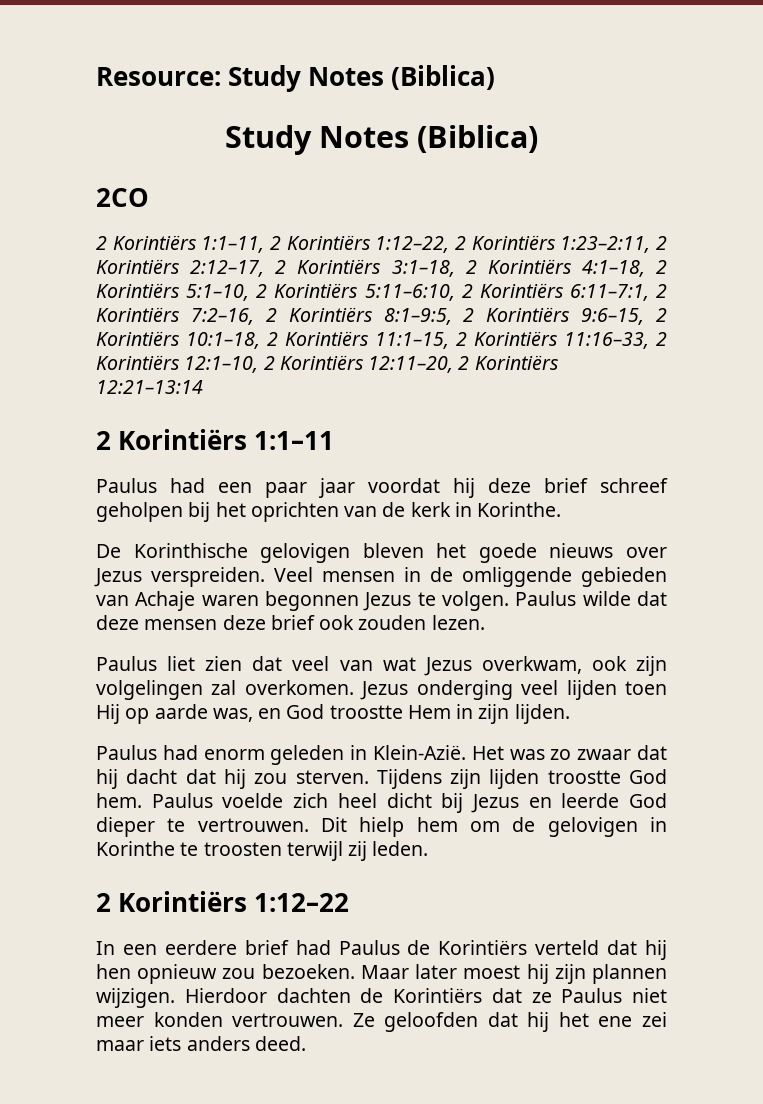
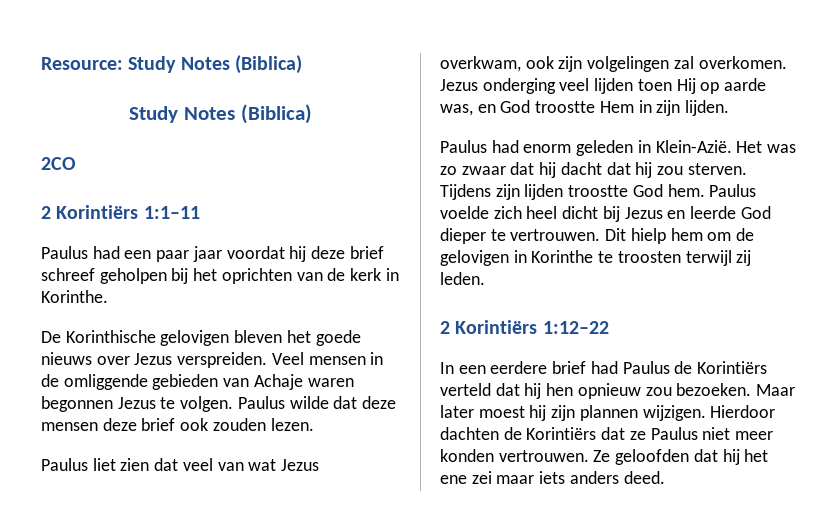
- 2 Korintiërs 1:1–11, 2 Korintiërs 1:12–22, 2 Korintiërs 1:23–2:11, 2 Korintiërs 2:12–17, 2 Korintiërs 3:1–18, 2 Korintiërs 4:1–18, 2 Korintiërs 5:1–10, 2 Korintiërs 5:11–6:10, 2 Korintiërs 6:11–7:1, 2 Korintiërs 7:2–16, 2 Korintiërs 8:1–9:5, 2 Korintiërs 9:6–15, 2 Korintiërs 10:1–18, 2 Korintiërs 11:1–15, 2 Korintiërs 11:16–33, 2 Korintiërs 12:1–10, 2 Korintiërs 12:11–20, 2 Korintiërs 12:21–13:14

